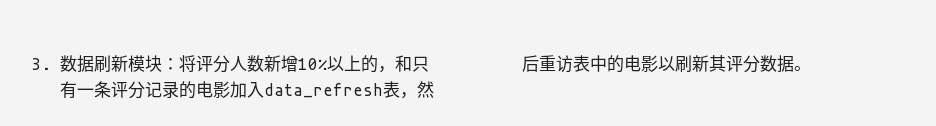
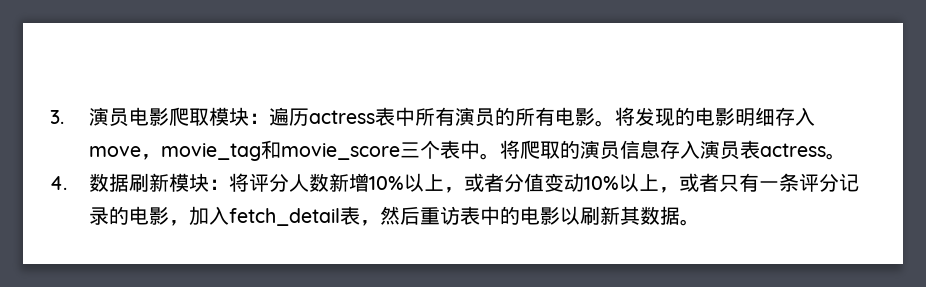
- 3.数据刷新模块：将评分人数新增10%以上的，和只有一条评分记录的电影加入data_refresh表，然后重访表中的电影以刷新其评分数据。
+ 3.演员电影爬取模块：遍历actress表中所有演员的所有电影。将发现的电影明细存入move，movie_tag和movie_score三个表中。将爬取的演员信息存入演员表actress。
+ 4.数据刷新模块：将评分人数新增10%以上，或者分值变动10%以上，或者只有一条评分记录的电影，加入fetch_detail表，然后重访表中的电影以刷新其数据。

